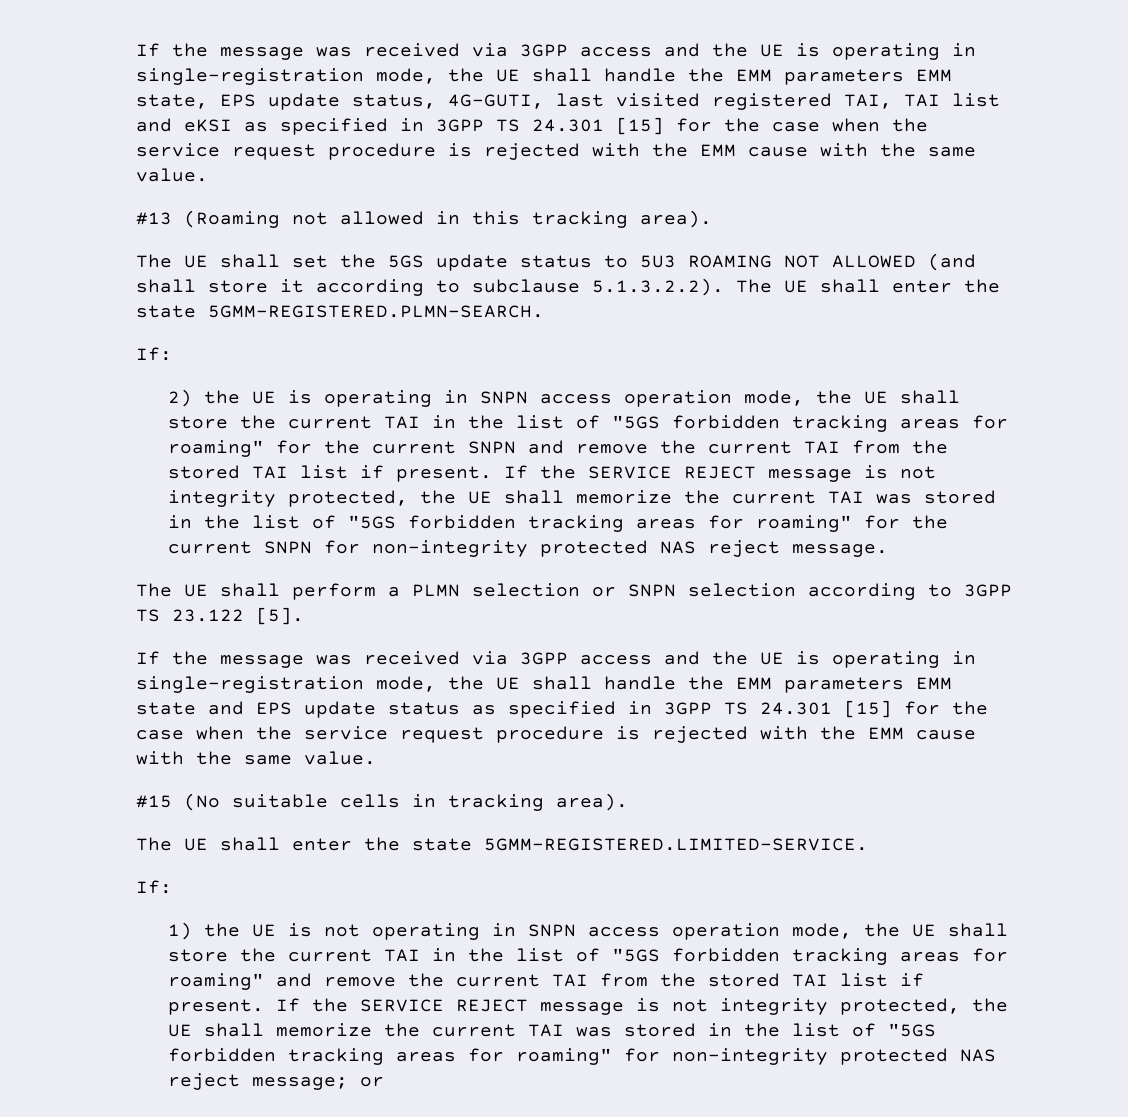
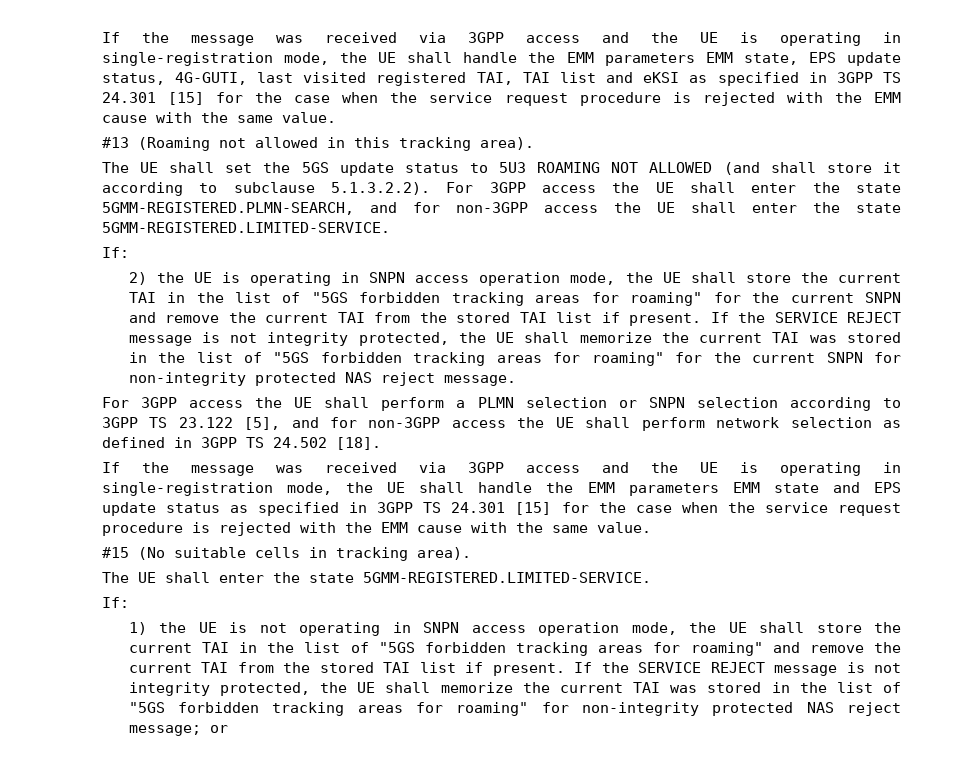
- The UE shall set the 5GS update status to 5U3 ROAMING NOT ALLOWED (and shall store it according to subclause 5.1.3.2.2). The UE shall enter the state 5GMM-REGISTERED.PLMN-SEARCH.
+ The UE shall set the 5GS update status to 5U3 ROAMING NOT ALLOWED (and shall store it according to subclause 5.1.3.2.2). For 3GPP access the UE shall enter the state 5GMM-REGISTERED.PLMN-SEARCH, and for non-3GPP access the UE shall enter the state 5GMM-REGISTERED.LIMITED-SERVICE.
- The UE shall perform a PLMN selection or SNPN selection according to 3GPP TS 23.122 [5].
+ For 3GPP access the UE shall perform a PLMN selection or SNPN selection according to 3GPP TS 23.122 [5], and for non-3GPP access the UE shall perform network selection as defined in 3GPP TS 24.502 [18].

